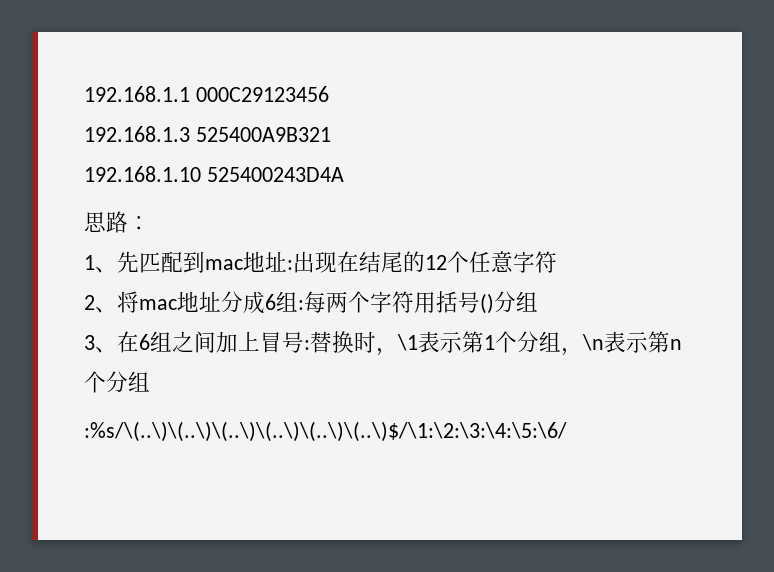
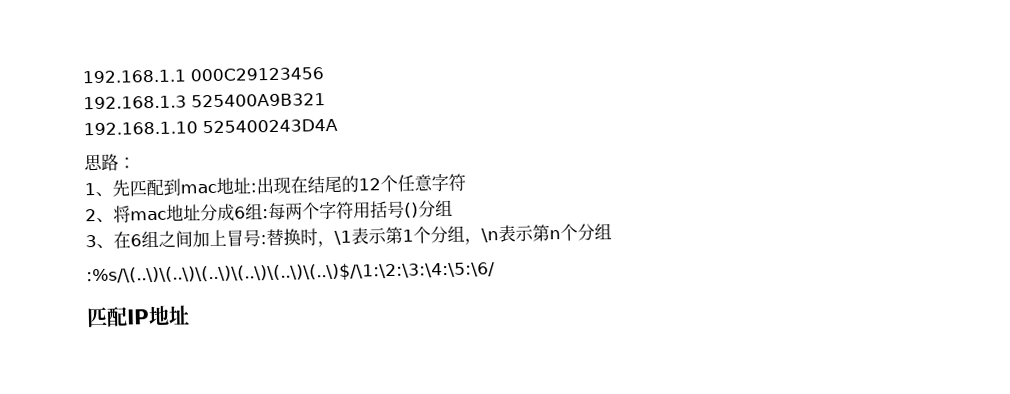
+ 匹配IP地址

